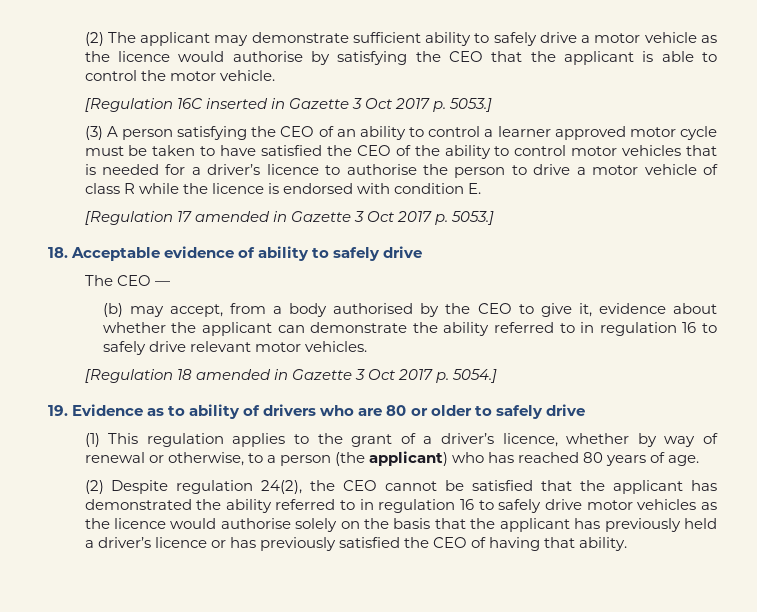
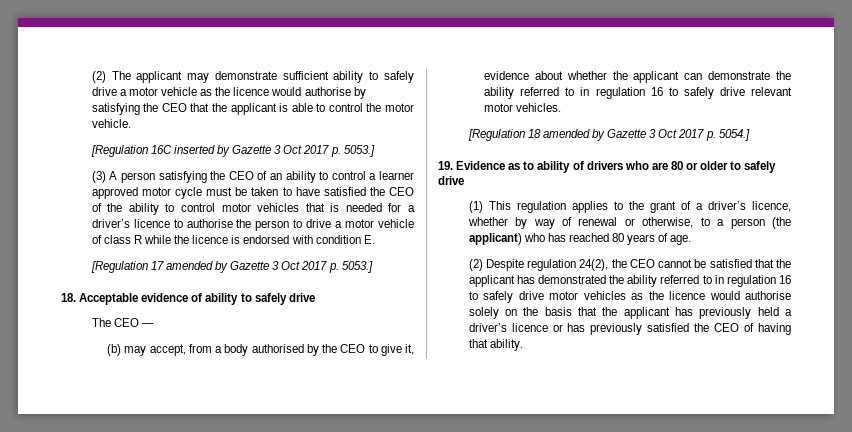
- [Regulation 16C inserted in Gazette 3 Oct 2017 p. 5053.]
+ [Regulation 16C inserted by Gazette 3 Oct 2017 p. 5053.]
- [Regulation 17 amended in Gazette 3 Oct 2017 p. 5053.]
+ [Regulation 17 amended by Gazette 3 Oct 2017 p. 5053.]
- [Regulation 18 amended in Gazette 3 Oct 2017 p. 5054.]
+ [Regulation 18 amended by Gazette 3 Oct 2017 p. 5054.]

